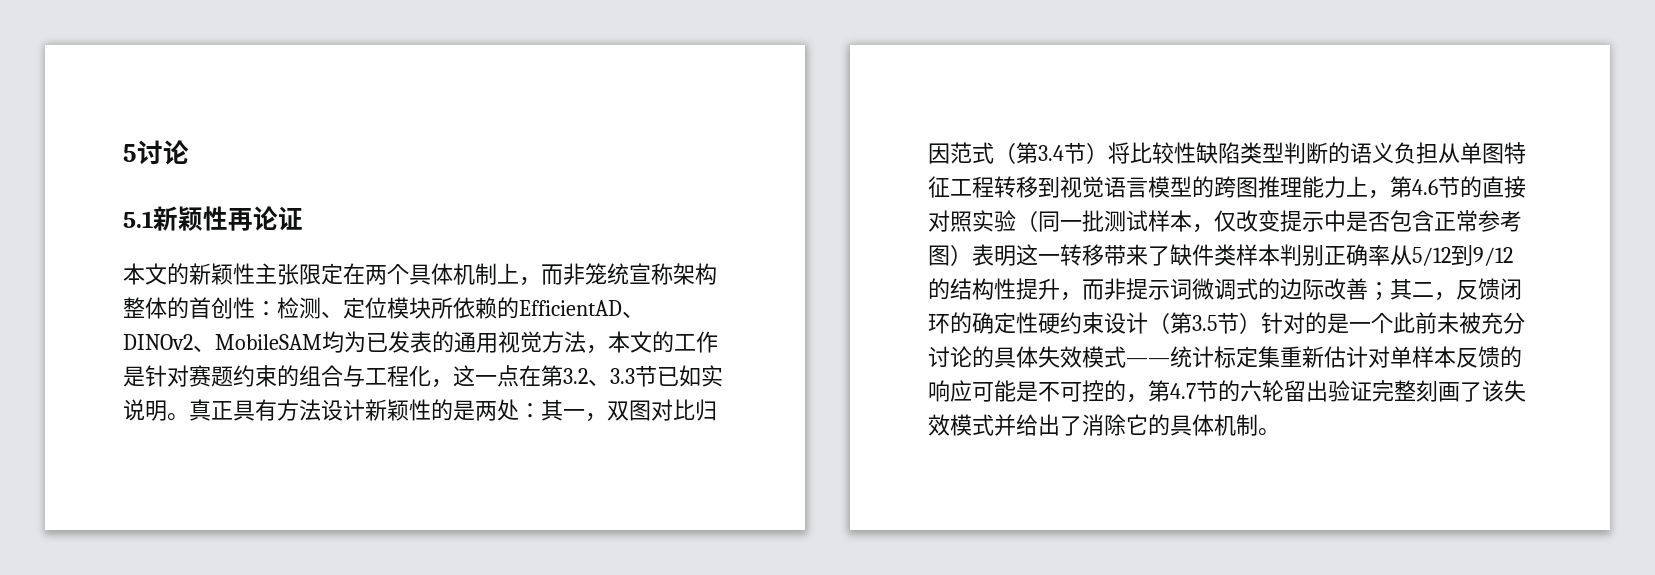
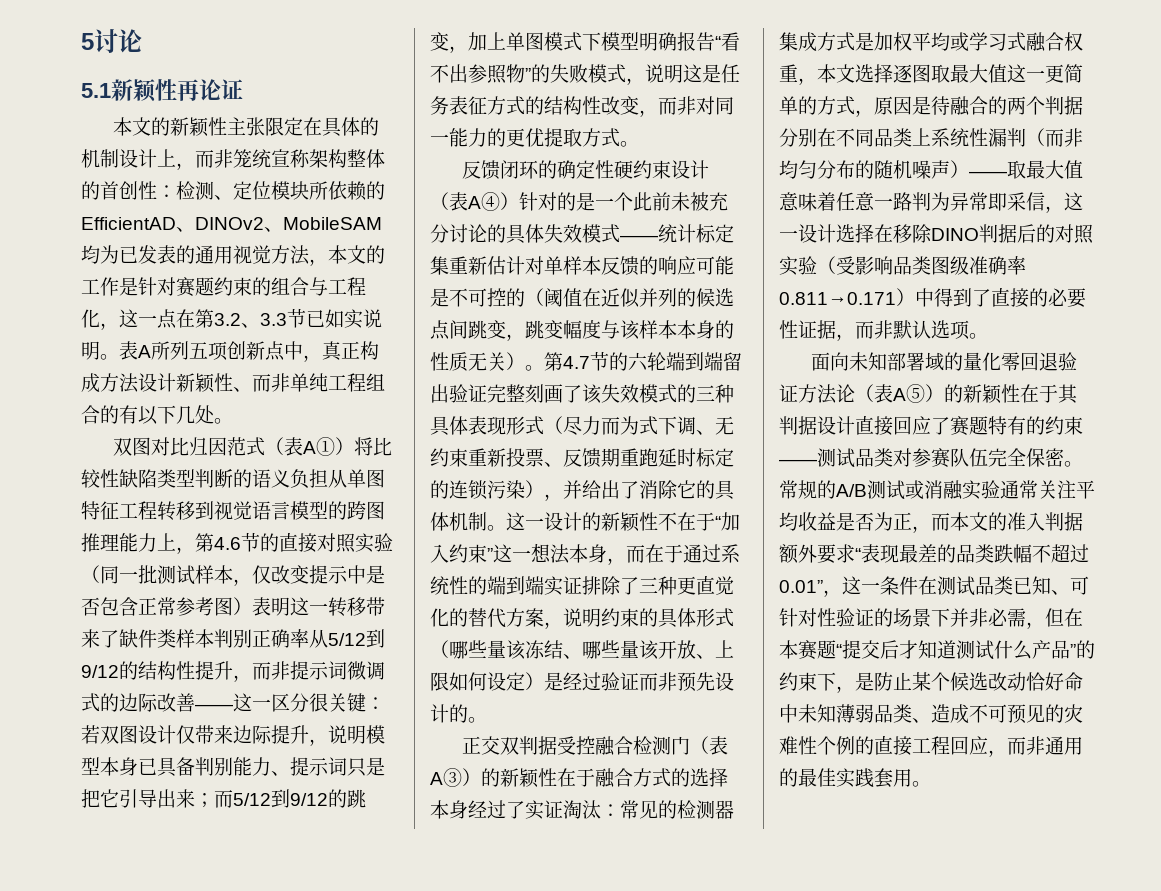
- 本文的新颖性主张限定在两个具体机制上，而非笼统宣称架构整体的首创性：检测、定位模块所依赖的EfficientAD、DINOv2、MobileSAM均为已发表的通用视觉方法，本文的工作是针对赛题约束的组合与工程化，这一点在第3.2、3.3节已如实说明。
+ 本文的新颖性主张限定在具体的机制设计上，而非笼统宣称架构整体的首创性：检测、定位模块所依赖的EfficientAD、DINOv2、MobileSAM均为已发表的通用视觉方法，本文的工作是针对赛题约束的组合与工程化，这一点在第3.2、3.3节已如实说明。
- 真正具有方法设计新颖性的是两处：其一，双图对比归因范式（第3.4节）将比较性缺陷类型判断的语义负担从单图特征工程转移到视觉语言模型的跨图推理能力上，第4.6节的直接对照实验（同一批测试样本，仅改变提示中是否包含正常参考图）表明这一转移带来了缺件类样本判别正确率从5/12到9/12的结构性提升，而非提示词微调式的边际改善；其二，反馈闭环的确定性硬约束设计（第3.5节）针对的是一个此前未被充分讨论的具体失效模式——统计标定集重新估计对单样本反馈的响应可能是不可控的，第4.7节的六轮留出验证完整刻画了该失效模式并给出了消除它的具体机制。
+ 表A所列五项创新点中，真正构成方法设计新颖性、而非单纯工程组合的有以下几处。
+ 双图对比归因范式（表A①）将比较性缺陷类型判断的语义负担从单图特征工程转移到视觉语言模型的跨图推理能力上，第4.6节的直接对照实验（同一批测试样本，仅改变提示中是否包含正常参考图）表明这一转移带来了缺件类样本判别正确率从5/12到9/12的结构性提升，而非提示词微调式的边际改善——这一区分很关键：若双图设计仅带来边际提升，说明模型本身已具备判别能力、提示词只是把它引导出来；而5/12到9/12的跳变，加上单图模式下模型明确报告“看不出参照物”的失败模式，说明这是任务表征方式的结构性改变，而非对同一能力的更优提取方式。
+ 反馈闭环的确定性硬约束设计（表A④）针对的是一个此前未被充分讨论的具体失效模式——统计标定集重新估计对单样本反馈的响应可能是不可控的（阈值在近似并列的候选点间跳变，跳变幅度与该样本本身的性质无关）。第4.7节的六轮端到端留出验证完整刻画了该失效模式的三种具体表现形式（尽力而为式下调、无约束重新投票、反馈期重跑延时标定的连锁污染），并给出了消除它的具体机制。
+ 这一设计的新颖性不在于“加入约束”这一想法本身，而在于通过系统性的端到端实证排除了三种更直觉化的替代方案，说明约束的具体形式（哪些量该冻结、哪些量该开放、上限如何设定）是经过验证而非预先设计的。
+ 正交双判据受控融合检测门（表A③）的新颖性在于融合方式的选择本身经过了实证淘汰：常见的检测器集成方式是加权平均或学习式融合权重，本文选择逐图取最大值这一更简单的方式，原因是待融合的两个判据分别在不同品类上系统性漏判（而非均匀分布的随机噪声）——取最大值意味着任意一路判为异常即采信，这一设计选择在移除DINO判据后的对照实验（受影响品类图级准确率0.811→0.171）中得到了直接的必要性证据，而非默认选项。
+ 面向未知部署域的量化零回退验证方法论（表A⑤）的新颖性在于其判据设计直接回应了赛题特有的约束——测试品类对参赛队伍完全保密。常规的A/B测试或消融实验通常关注平均收益是否为正，而本文的准入判据额外要求“表现最差的品类跌幅不超过0.01”，这一条件在测试品类已知、可针对性验证的场景下并非必需，但在本赛题“提交后才知道测试什么产品”的约束下，是防止某个候选改动恰好命中未知薄弱品类、造成不可预见的灾难性个例的直接工程回应，而非通用的最佳实践套用。

